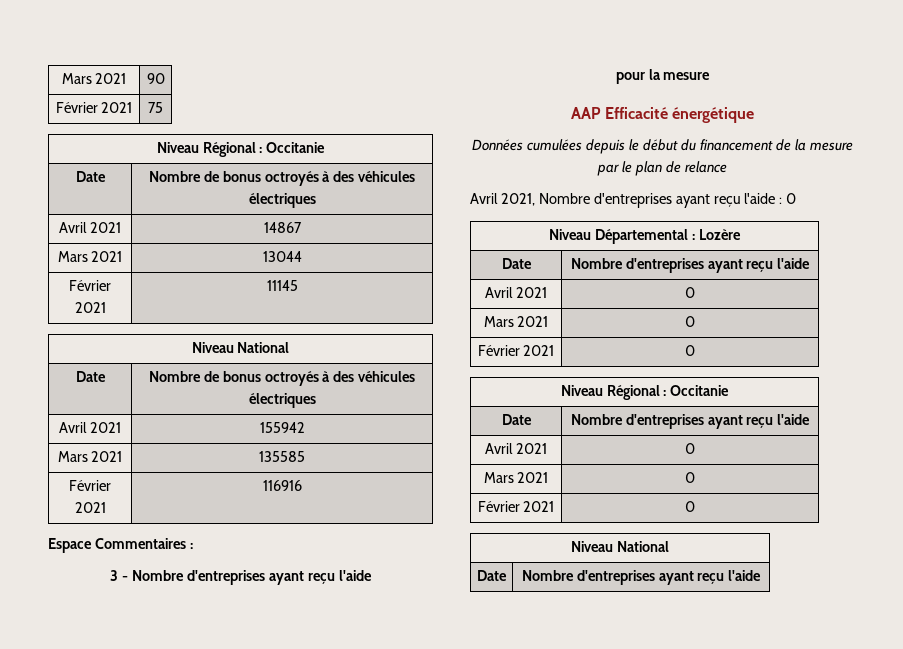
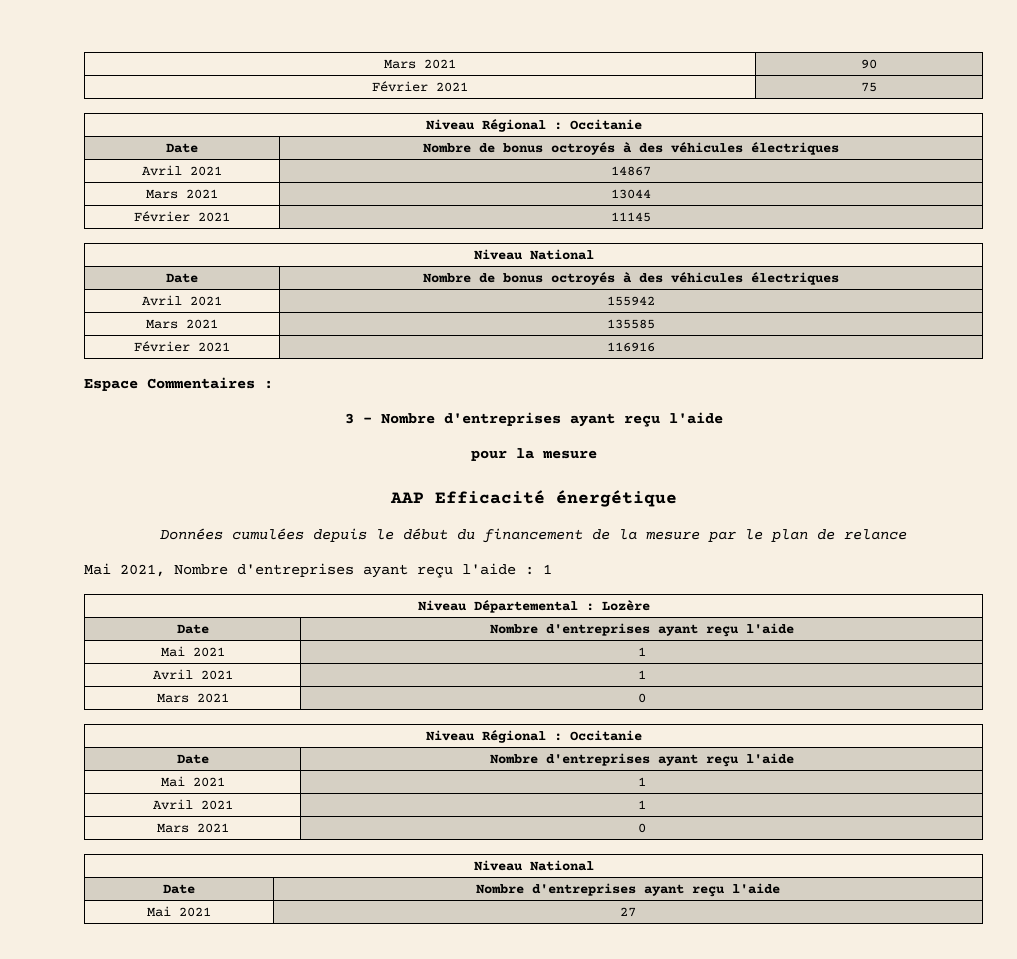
- Avril 2021, Nombre d'entreprises ayant reçu l'aide : 0
+ Mai 2021, Nombre d'entreprises ayant reçu l'aide : 1
  Niveau Départemental : Lozère
  Date | Nombre d'entreprises ayant reçu l'aide
- Avril 2021 | 0
+ Mai 2021 | 1
+ Avril 2021 | 1
  Mars 2021 | 0
- Février 2021 | 0
  Niveau Régional : Occitanie
  Date | Nombre d'entreprises ayant reçu l'aide
- Avril 2021 | 0
+ Mai 2021 | 1
+ Avril 2021 | 1
  Mars 2021 | 0
- Février 2021 | 0
+ Mai 2021 | 27

